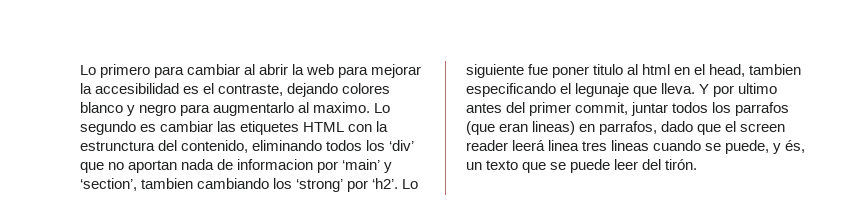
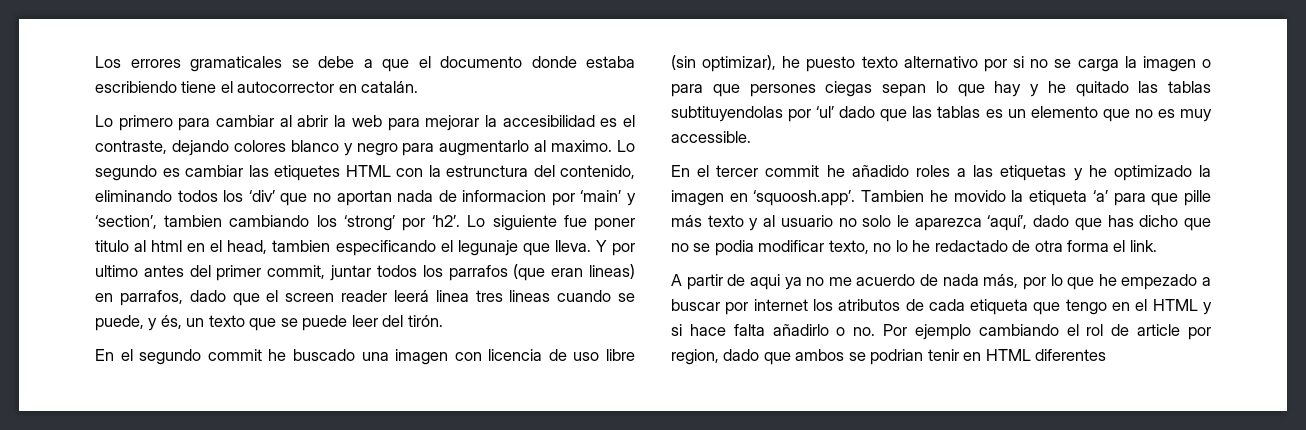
+ Los errores gramaticales se debe a que el documento donde estaba escribiendo tiene el autocorrector en catalán.
+ En el segundo commit he buscado una imagen con licencia de uso libre (sin optimizar), he puesto texto alternativo por si no se carga la imagen o para que persones ciegas sepan lo que hay y he quitado las tablas subtituyendolas por ‘ul’ dado que las tablas es un elemento que no es muy accessible.
+ En el tercer commit he añadido roles a las etiquetas y he optimizado la imagen en ‘squoosh.app’. Tambien he movido la etiqueta ‘a’ para que pille más texto y al usuario no solo le aparezca ‘aquí’, dado que has dicho que no se podia modificar texto, no lo he redactado de otra forma el link.
+ A partir de aqui ya no me acuerdo de nada más, por lo que he empezado a buscar por internet los atributos de cada etiqueta que tengo en el HTML y si hace falta añadirlo o no. Por ejemplo cambiando el rol de article por region, dado que ambos se podrian tenir en HTML diferentes

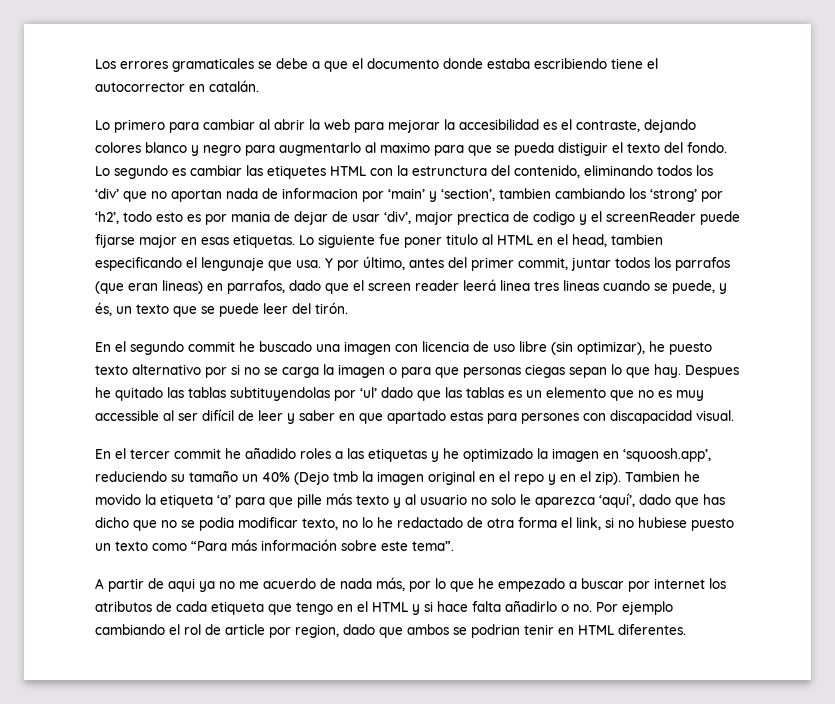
- Lo primero para cambiar al abrir la web para mejorar la accesibilidad es el contraste, dejando colores blanco y negro para augmentarlo al maximo.
+ Lo primero para cambiar al abrir la web para mejorar la accesibilidad es el contraste, dejando colores blanco y negro para augmentarlo al maximo para que se pueda distiguir el texto del fondo.
- Lo segundo es cambiar las etiquetes HTML con la estrunctura del contenido, eliminando todos los ‘div’ que no aportan nada de informacion por ‘main’ y ‘section’, tambien cambiando los ‘strong’ por ‘h2’.
+ Lo segundo es cambiar las etiquetes HTML con la estrunctura del contenido, eliminando todos los ‘div’ que no aportan nada de informacion por ‘main’ y ‘section’, tambien cambiando los ‘strong’ por ‘h2’, todo esto es por mania de dejar de usar ‘div’, major prectica de codigo y el screenReader puede fijarse major en esas etiquetas.
- Lo siguiente fue poner titulo al html en el head, tambien especificando el legunaje que lleva.
+ Lo siguiente fue poner titulo al HTML en el head, tambien especificando el lengunaje que usa.
- Y por ultimo antes del primer commit, juntar todos los parrafos (que eran lineas) en parrafos, dado que el screen reader leerá linea tres lineas cuando se puede, y és, un texto que se puede leer del tirón.
+ Y por último, antes del primer commit, juntar todos los parrafos (que eran lineas) en parrafos, dado que el screen reader leerá linea tres lineas cuando se puede, y és, un texto que se puede leer del tirón.
- En el segundo commit he buscado una imagen con licencia de uso libre (sin optimizar), he puesto texto alternativo por si no se carga la imagen o para que persones ciegas sepan lo que hay y he quitado las tablas subtituyendolas por ‘ul’ dado que las tablas es un elemento que no es muy accessible.
+ En el segundo commit he buscado una imagen con licencia de uso libre (sin optimizar), he puesto texto alternativo por si no se carga la imagen o para que personas ciegas sepan lo que hay. Despues he quitado las tablas subtituyendolas por ‘ul’ dado que las tablas es un elemento que no es muy accessible al ser difícil de leer y saber en que apartado estas para persones con discapacidad visual.
- En el tercer commit he añadido roles a las etiquetas y he optimizado la imagen en ‘squoosh.app’. Tambien he movido la etiqueta ‘a’ para que pille más texto y al usuario no solo le aparezca ‘aquí’, dado que has dicho que no se podia modificar texto, no lo he redactado de otra forma el link.
+ En el tercer commit he añadido roles a las etiquetas y he optimizado la imagen en ‘squoosh.app’, reduciendo su tamaño un 40% (Dejo tmb la imagen original en el repo y en el zip). Tambien he movido la etiqueta ‘a’ para que pille más texto y al usuario no solo le aparezca ‘aquí’, dado que has dicho que no se podia modificar texto, no lo he redactado de otra forma el link, si no hubiese puesto un texto como “Para más información sobre este tema”.
- A partir de aqui ya no me acuerdo de nada más, por lo que he empezado a buscar por internet los atributos de cada etiqueta que tengo en el HTML y si hace falta añadirlo o no. Por ejemplo cambiando el rol de article por region, dado que ambos se podrian tenir en HTML diferentes
+ A partir de aqui ya no me acuerdo de nada más, por lo que he empezado a buscar por internet los atributos de cada etiqueta que tengo en el HTML y si hace falta añadirlo o no. Por ejemplo cambiando el rol de article por region, dado que ambos se podrian tenir en HTML diferentes.

